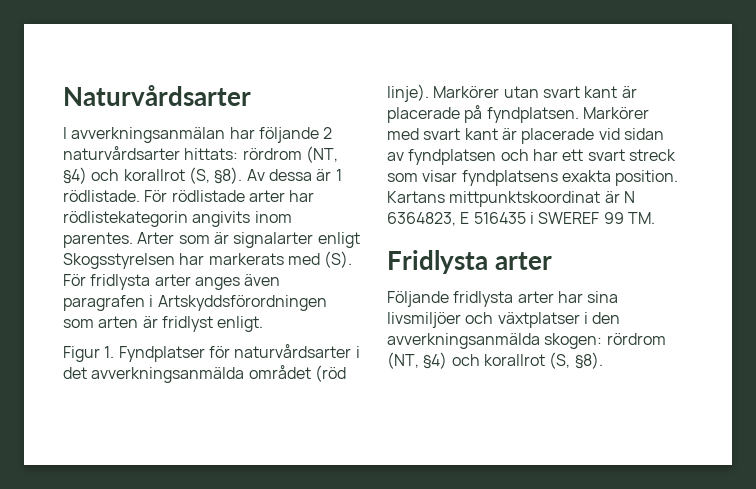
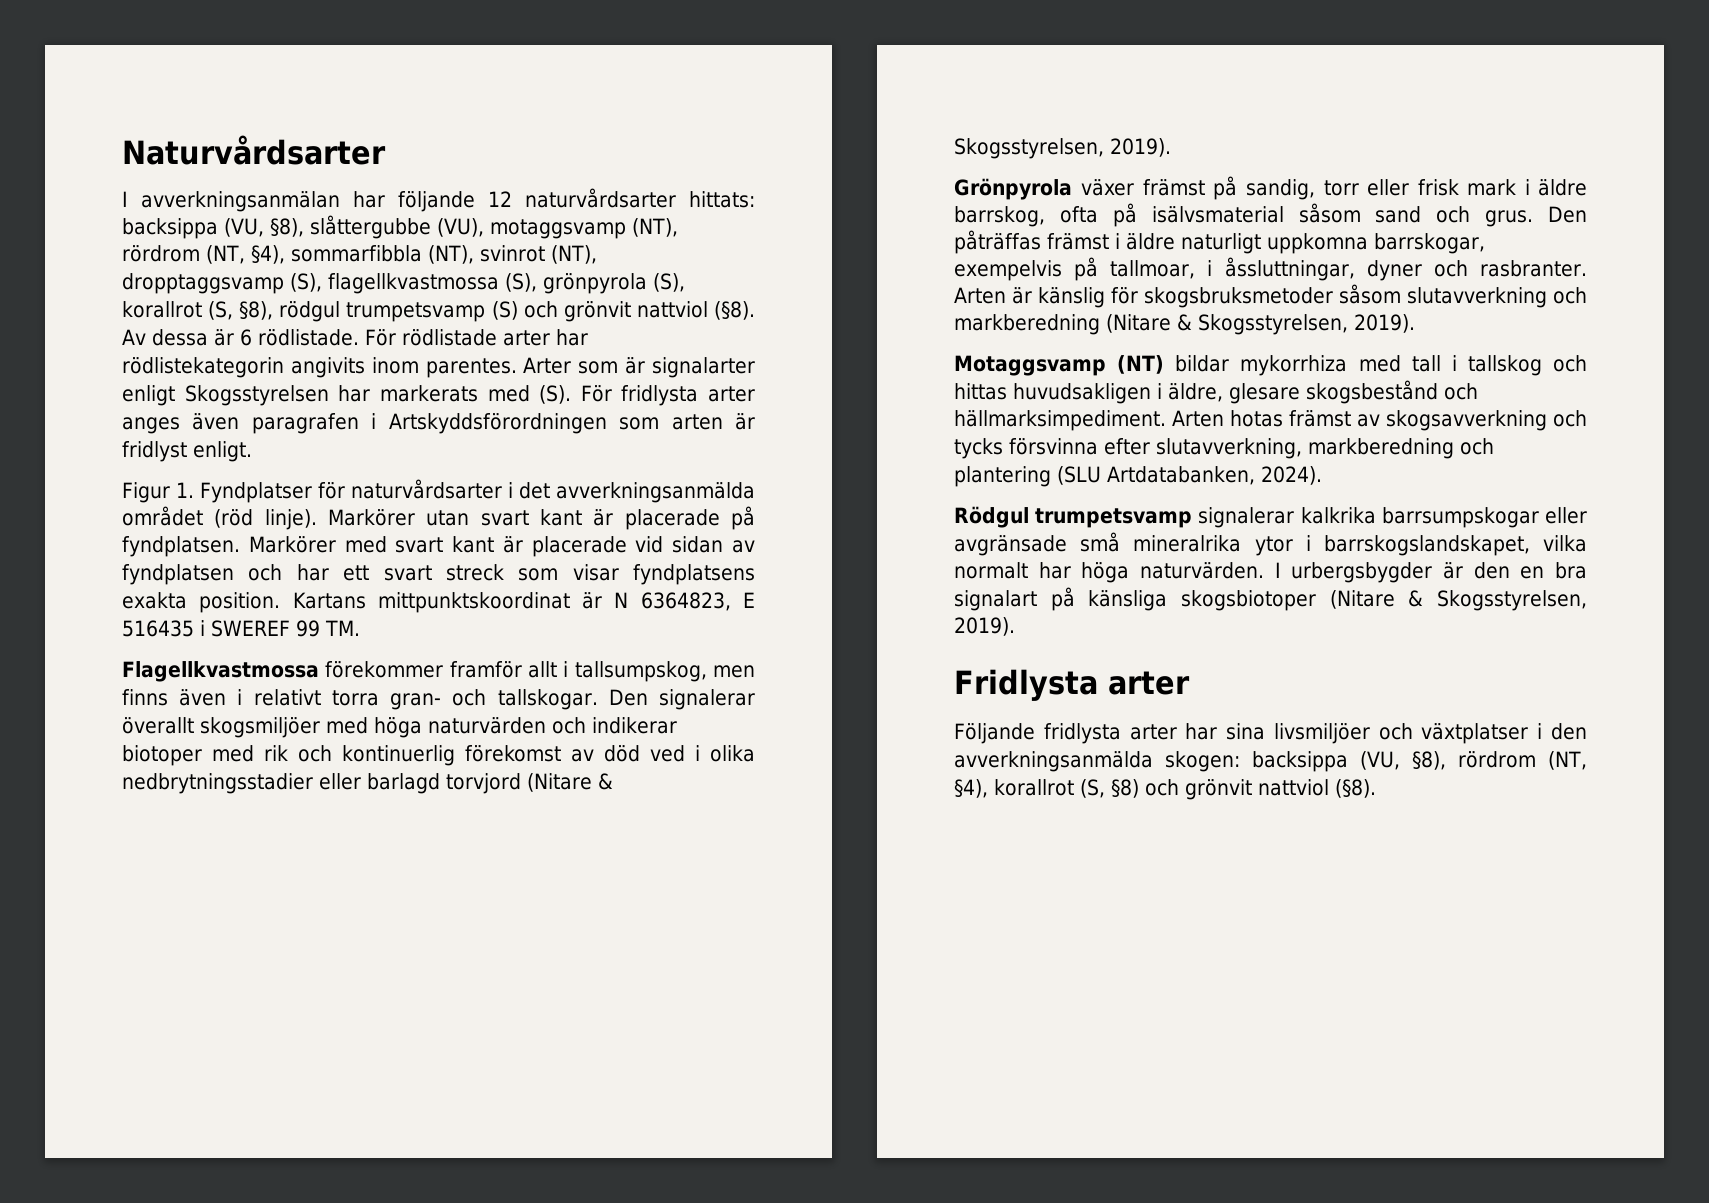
- I avverkningsanmälan har följande 2 naturvårdsarter hittats: rördrom (NT, §4) och korallrot (S, §8).
+ I avverkningsanmälan har följande 12 naturvårdsarter hittats: backsippa (VU, §8), slåttergubbe (VU), motaggsvamp (NT), rördrom (NT, §4), sommarfibbla (NT), svinrot (NT), dropptaggsvamp (S), flagellkvastmossa (S), grönpyrola (S), korallrot (S, §8), rödgul trumpetsvamp (S) och grönvit nattviol (§8).
- Av dessa är 1 rödlistade.
+ Av dessa är 6 rödlistade.
+ Flagellkvastmossa förekommer framför allt i tallsumpskog, men finns även i relativt torra gran- och tallskogar. Den signalerar överallt skogsmiljöer med höga naturvärden och indikerar biotoper med rik och kontinuerlig förekomst av död ved i olika nedbrytningsstadier eller barlagd torvjord (Nitare & Skogsstyrelsen, 2019).
+ Grönpyrola växer främst på sandig, torr eller frisk mark i äldre barrskog, ofta på isälvsmaterial såsom sand och grus. Den påträffas främst i äldre naturligt uppkomna barrskogar, exempelvis på tallmoar, i åssluttningar, dyner och rasbranter. Arten är känslig för skogsbruksmetoder såsom slutavverkning och markberedning (Nitare & Skogsstyrelsen, 2019).
+ Motaggsvamp (NT) bildar mykorrhiza med tall i tallskog och hittas huvudsakligen i äldre, glesare skogsbestånd och hällmarksimpediment. Arten hotas främst av skogsavverkning och tycks försvinna efter slutavverkning, markberedning och plantering (SLU Artdatabanken, 2024).
+ Rödgul trumpetsvamp signalerar kalkrika barrsumpskogar eller avgränsade små mineralrika ytor i barrskogslandskapet, vilka normalt har höga naturvärden. I urbergsbygder är den en bra signalart på känsliga skogsbiotoper (Nitare & Skogsstyrelsen, 2019).
- Följande fridlysta arter har sina livsmiljöer och växtplatser i den avverkningsanmälda skogen: rördrom (NT, §4) och korallrot (S, §8).
+ Följande fridlysta arter har sina livsmiljöer och växtplatser i den avverkningsanmälda skogen: backsippa (VU, §8), rördrom (NT, §4), korallrot (S, §8) och grönvit nattviol (§8).

